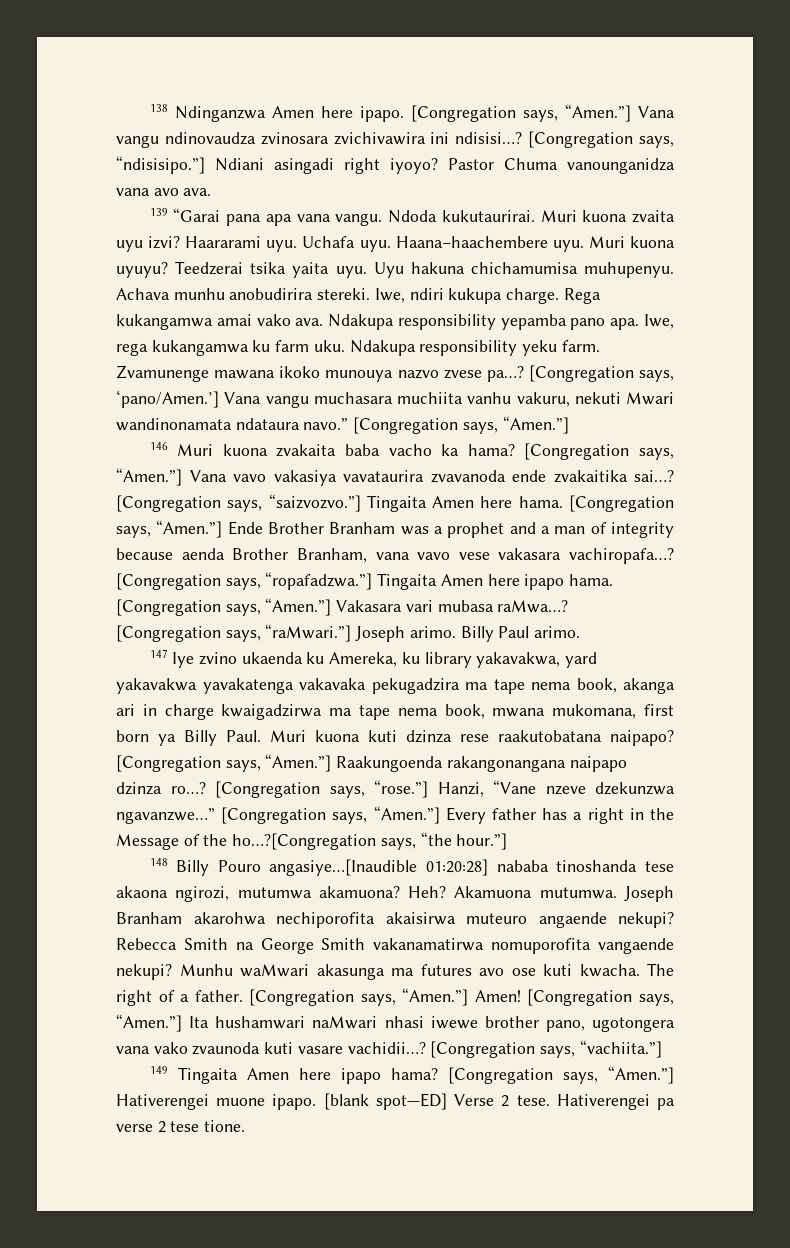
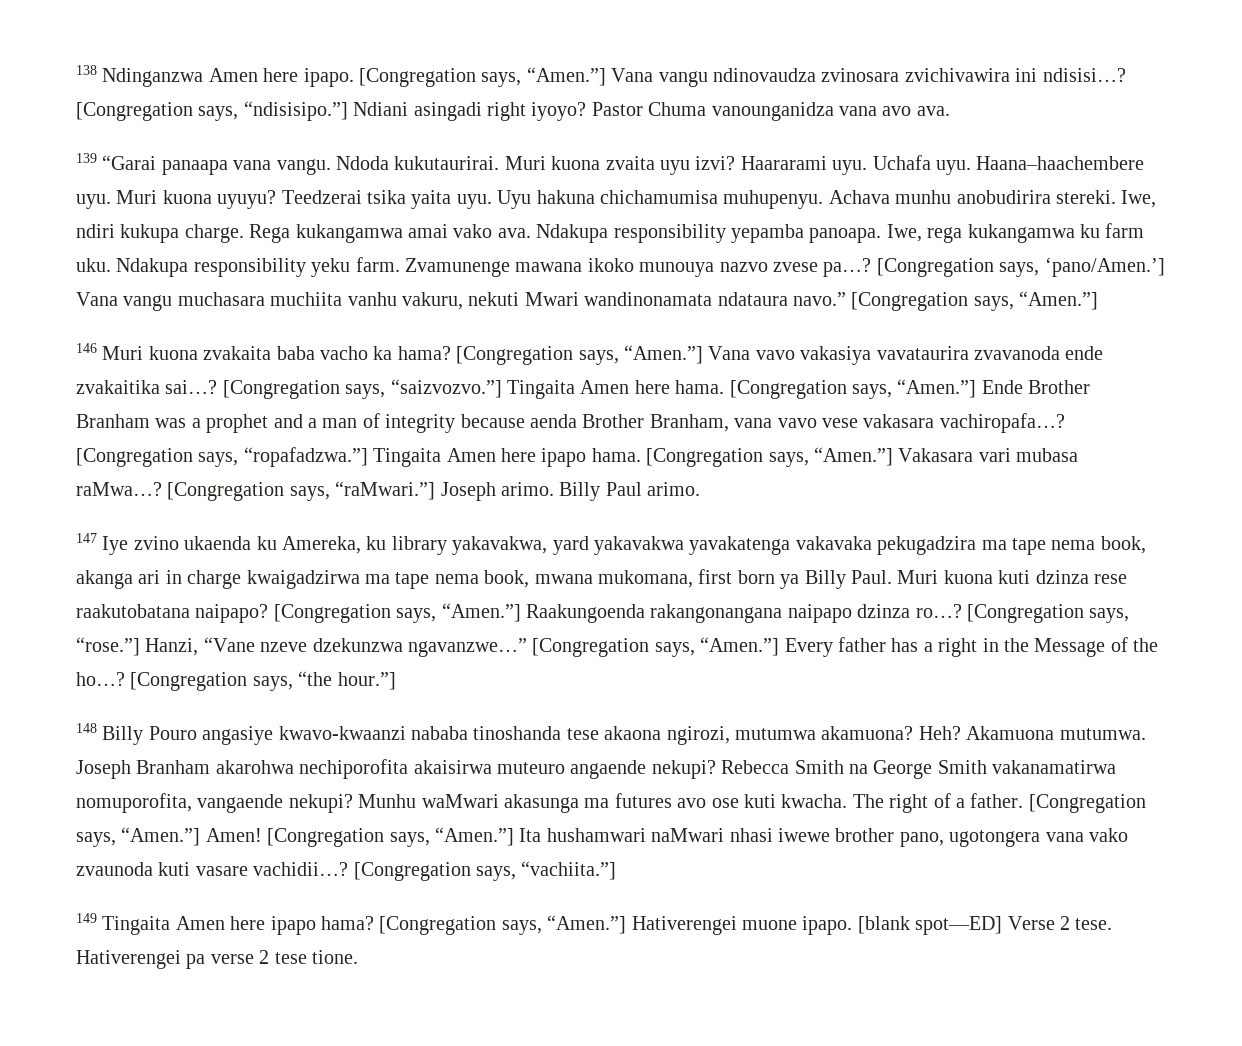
- 139 “Garai pana apa vana vangu.
+ 139 “Garai panaapa vana vangu.
- Ndakupa responsibility yepamba pano apa.
+ Ndakupa responsibility yepamba panoapa.
- Every father has a right in the Message of the ho…?[Congregation says, “the hour.”]
+ Every father has a right in the Message of the ho…? [Congregation says, “the hour.”]
- 148 Billy Pouro angasiye…[Inaudible 01:20:28] nababa tinoshanda tese akaona ngirozi, mutumwa akamuona?
+ 148 Billy Pouro angasiye kwavo-kwaanzi nababa tinoshanda tese akaona ngirozi, mutumwa akamuona?
- Rebecca Smith na George Smith vakanamatirwa nomuporofita vangaende nekupi?
+ Rebecca Smith na George Smith vakanamatirwa nomuporofita, vangaende nekupi?

